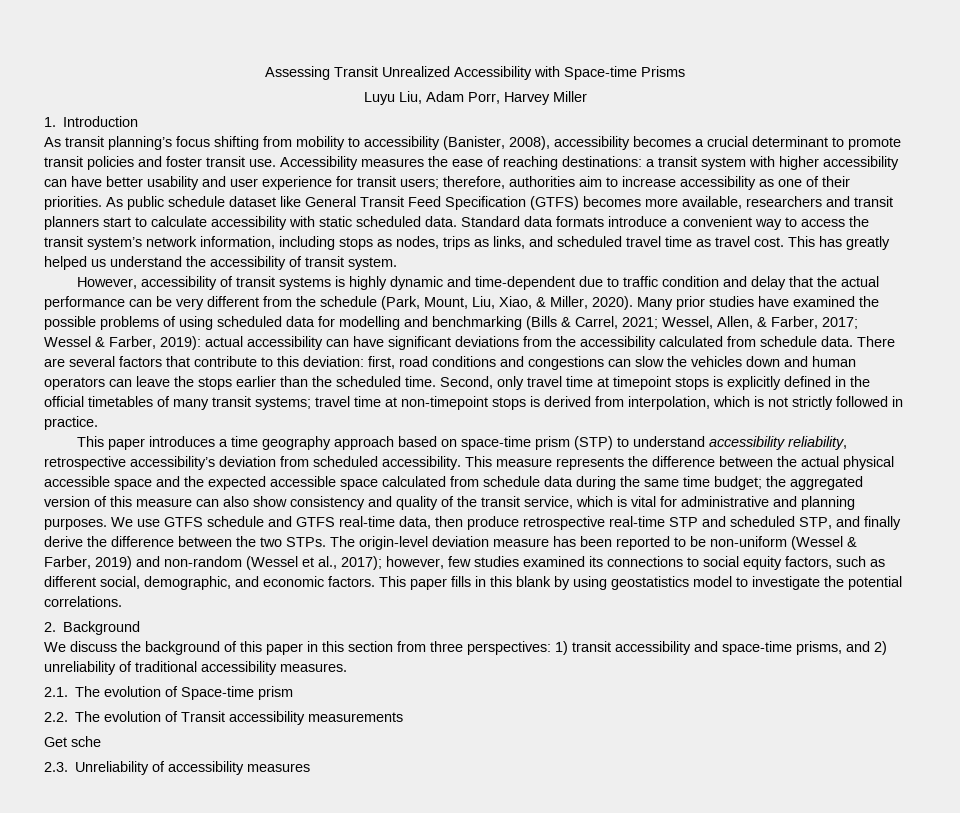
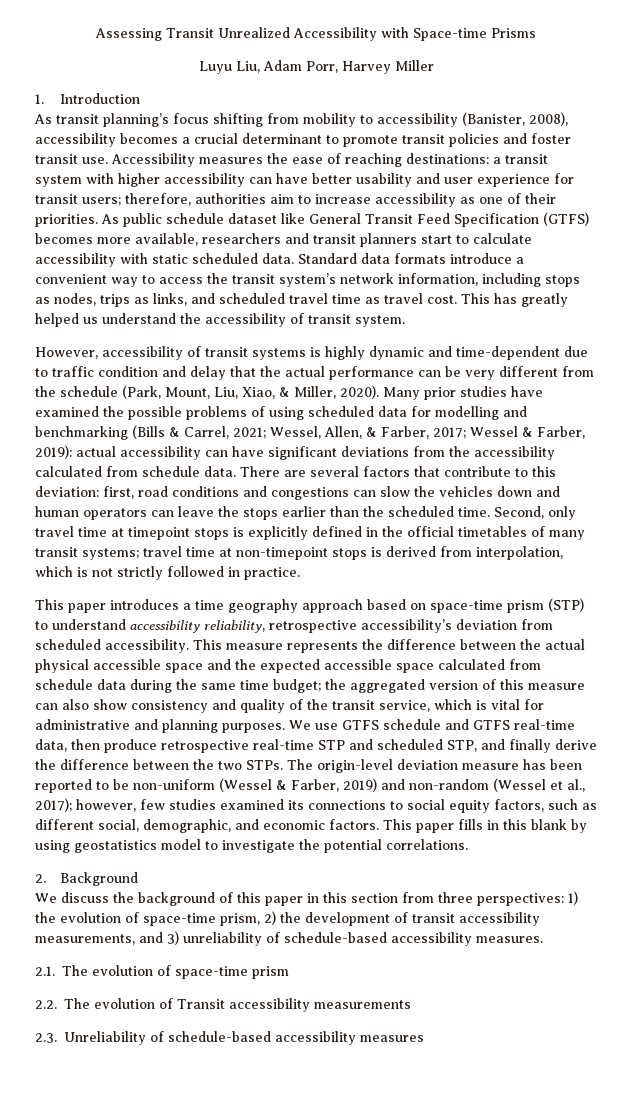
- We discuss the background of this paper in this section from three perspectives: 1) transit accessibility and space-time prisms, and 2) unreliability of traditional accessibility measures.
+ We discuss the background of this paper in this section from three perspectives: 1) the evolution of space-time prism, 2) the development of transit accessibility measurements, and 3) unreliability of schedule-based accessibility measures.
- 2.1. The evolution of Space-time prism
+ 2.1. The evolution of space-time prism
- Get sche
- 2.3. Unreliability of accessibility measures
+ 2.3. Unreliability of schedule-based accessibility measures

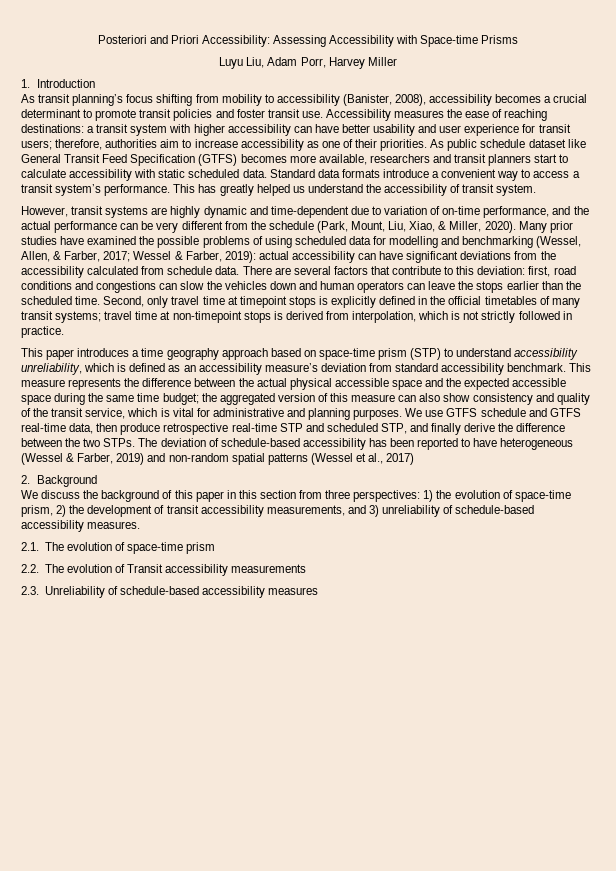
- Assessing Transit Unrealized Accessibility with Space-time Prisms
+ Posteriori and Priori Accessibility: Assessing Accessibility with Space-time Prisms
- Standard data formats introduce a convenient way to access the transit system’s network information, including stops as nodes, trips as links, and scheduled travel time as travel cost.
+ Standard data formats introduce a convenient way to access a transit system’s performance.
- However, accessibility of transit systems is highly dynamic and time-dependent due to traffic condition and delay that the actual performance can be very different from the schedule (Park, Mount, Liu, Xiao, & Miller, 2020).
+ However, transit systems are highly dynamic and time-dependent due to variation of on-time performance, and the actual performance can be very different from the schedule (Park, Mount, Liu, Xiao, & Miller, 2020).
- Many prior studies have examined the possible problems of using scheduled data for modelling and benchmarking (Bills & Carrel, 2021; Wessel, Allen, & Farber, 2017; Wessel & Farber, 2019): actual accessibility can have significant deviations from the accessibility calculated from schedule data.
+ Many prior studies have examined the possible problems of using scheduled data for modelling and benchmarking (Wessel, Allen, & Farber, 2017; Wessel & Farber, 2019): actual accessibility can have significant deviations from the accessibility calculated from schedule data.
- This paper introduces a time geography approach based on space-time prism (STP) to understand accessibility reliability, retrospective accessibility’s deviation from scheduled accessibility.
+ This paper introduces a time geography approach based on space-time prism (STP) to understand accessibility unreliability, which is defined as an accessibility measure’s deviation from standard accessibility benchmark.
- This measure represents the difference between the actual physical accessible space and the expected accessible space calculated from schedule data during the same time budget; the aggregated version of this measure can also show consistency and quality of the transit service, which is vital for administrative and planning purposes.
+ This measure represents the difference between the actual physical accessible space and the expected accessible space during the same time budget; the aggregated version of this measure can also show consistency and quality of the transit service, which is vital for administrative and planning purposes.
- The origin-level deviation measure has been reported to be non-uniform (Wessel & Farber, 2019) and non-random (Wessel et al., 2017); however, few studies examined its connections to social equity factors, such as different social, demographic, and economic factors. This paper fills in this blank by using geostatistics model to investigate the potential correlations.
+ The deviation of schedule-based accessibility has been reported to have heterogeneous (Wessel & Farber, 2019) and non-random spatial patterns (Wessel et al., 2017)

